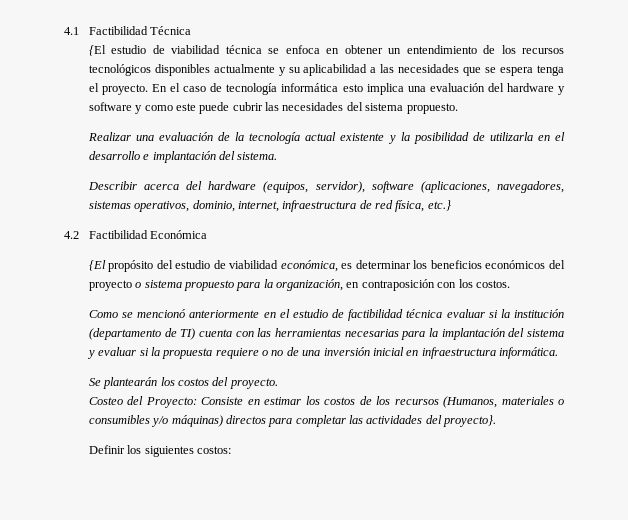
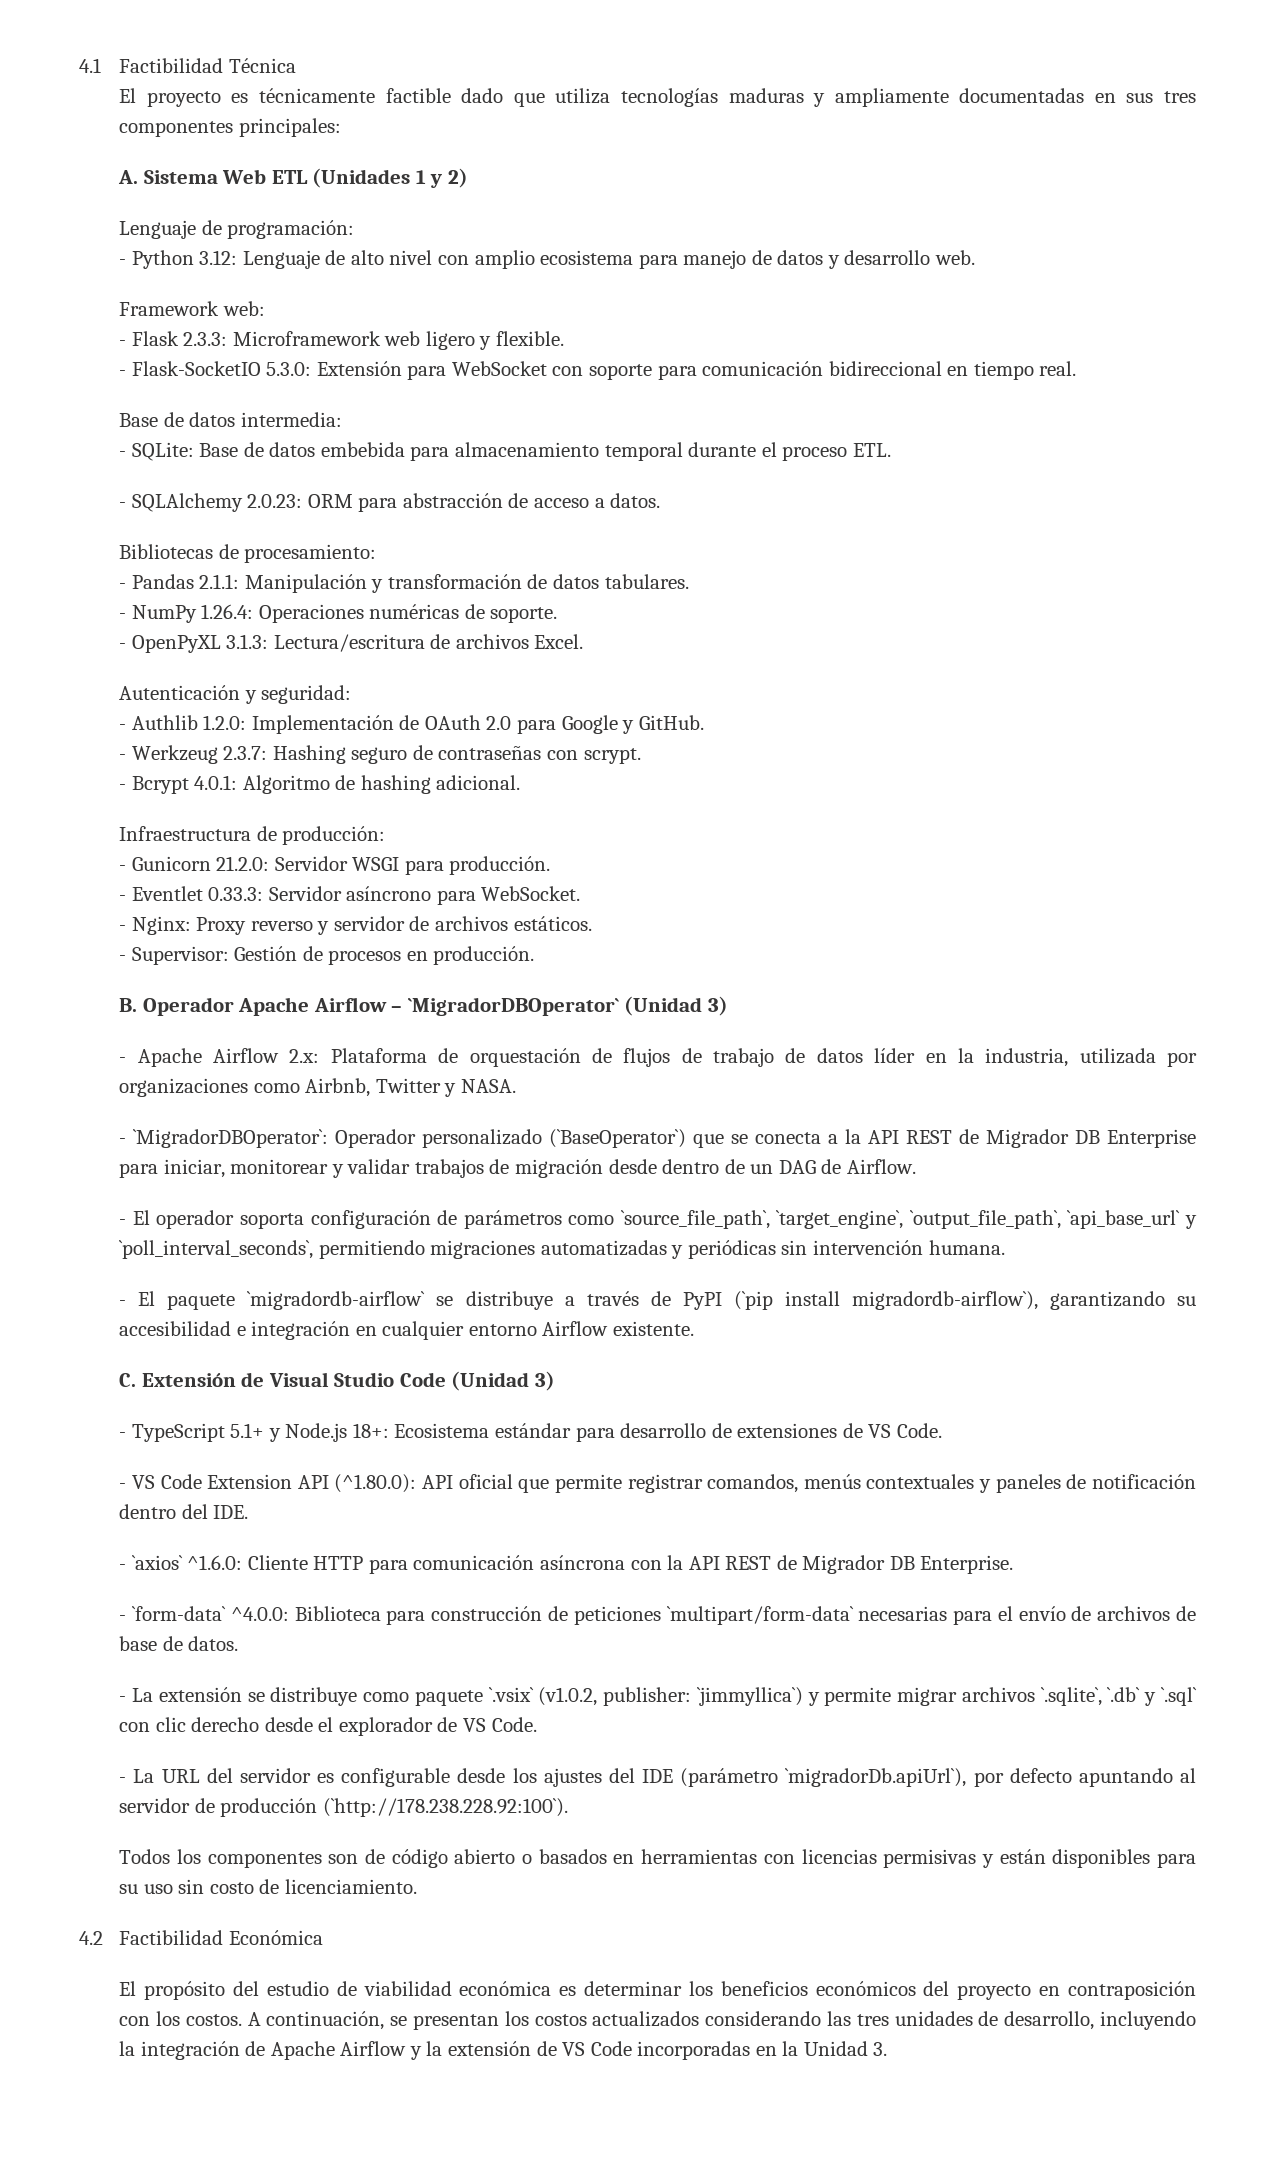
- {El estudio de viabilidad técnica se enfoca en obtener un entendimiento de los recursos tecnológicos disponibles actualmente y su aplicabilidad a las necesidades que se espera tenga el proyecto. En el caso de tecnología informática esto implica una evaluación del hardware y software y como este puede cubrir las necesidades del sistema propuesto.
- Realizar una evaluación de la tecnología actual existente y la posibilidad de utilizarla en el desarrollo e implantación del sistema.
- Describir acerca del hardware (equipos, servidor), software (aplicaciones, navegadores, sistemas operativos, dominio, internet, infraestructura de red física, etc.}
+ El proyecto es técnicamente factible dado que utiliza tecnologías maduras y ampliamente documentadas en sus tres componentes principales:
+ A. Sistema Web ETL (Unidades 1 y 2)
+ Lenguaje de programación:
+ - Python 3.12: Lenguaje de alto nivel con amplio ecosistema para manejo de datos y desarrollo web.
+ Framework web:
+ - Flask 2.3.3: Microframework web ligero y flexible.
+ - Flask-SocketIO 5.3.0: Extensión para WebSocket con soporte para comunicación bidireccional en tiempo real.
+ Base de datos intermedia:
+ - SQLite: Base de datos embebida para almacenamiento temporal durante el proceso ETL.
+ - SQLAlchemy 2.0.23: ORM para abstracción de acceso a datos.
+ Bibliotecas de procesamiento:
+ - Pandas 2.1.1: Manipulación y transformación de datos tabulares.
+ - NumPy 1.26.4: Operaciones numéricas de soporte.
+ - OpenPyXL 3.1.3: Lectura/escritura de archivos Excel.
+ Autenticación y seguridad:
+ - Authlib 1.2.0: Implementación de OAuth 2.0 para Google y GitHub.
+ - Werkzeug 2.3.7: Hashing seguro de contraseñas con scrypt.
+ - Bcrypt 4.0.1: Algoritmo de hashing adicional.
+ Infraestructura de producción:
+ - Gunicorn 21.2.0: Servidor WSGI para producción.
+ - Eventlet 0.33.3: Servidor asíncrono para WebSocket.
+ - Nginx: Proxy reverso y servidor de archivos estáticos.
+ - Supervisor: Gestión de procesos en producción.
+ B. Operador Apache Airflow – `MigradorDBOperator` (Unidad 3)
+ - Apache Airflow 2.x: Plataforma de orquestación de flujos de trabajo de datos líder en la industria, utilizada por organizaciones como Airbnb, Twitter y NASA.
+ - `MigradorDBOperator`: Operador personalizado (`BaseOperator`) que se conecta a la API REST de Migrador DB Enterprise para iniciar, monitorear y validar trabajos de migración desde dentro de un DAG de Airflow.
+ - El operador soporta configuración de parámetros como `source_file_path`, `target_engine`, `output_file_path`, `api_base_url` y `poll_interval_seconds`, permitiendo migraciones automatizadas y periódicas sin intervención humana.
+ - El paquete `migradordb-airflow` se distribuye a través de PyPI (`pip install migradordb-airflow`), garantizando su accesibilidad e integración en cualquier entorno Airflow existente.
+ C. Extensión de Visual Studio Code (Unidad 3)
+ - TypeScript 5.1+ y Node.js 18+: Ecosistema estándar para desarrollo de extensiones de VS Code.
+ - VS Code Extension API (^1.80.0): API oficial que permite registrar comandos, menús contextuales y paneles de notificación dentro del IDE.
+ - `axios` ^1.6.0: Cliente HTTP para comunicación asíncrona con la API REST de Migrador DB Enterprise.
+ - `form-data` ^4.0.0: Biblioteca para construcción de peticiones `multipart/form-data` necesarias para el envío de archivos de base de datos.
+ - La extensión se distribuye como paquete `.vsix` (v1.0.2, publisher: `jimmyllica`) y permite migrar archivos `.sqlite`, `.db` y `.sql` con clic derecho desde el explorador de VS Code.
+ - La URL del servidor es configurable desde los ajustes del IDE (parámetro `migradorDb.apiUrl`), por defecto apuntando al servidor de producción (`http://178.238.228.92:100`).
+ Todos los componentes son de código abierto o basados en herramientas con licencias permisivas y están disponibles para su uso sin costo de licenciamiento.
- {El propósito del estudio de viabilidad económica, es determinar los beneficios económicos del proyecto o sistema propuesto para la organización, en contraposición con los costos.
- Como se mencionó anteriormente en el estudio de factibilidad técnica evaluar si la institución (departamento de TI) cuenta con las herramientas necesarias para la implantación del sistema y evaluar si la propuesta requiere o no de una inversión inicial en infraestructura informática.
- Se plantearán los costos del proyecto.
- Costeo del Proyecto: Consiste en estimar los costos de los recursos (Humanos, materiales o consumibles y/o máquinas) directos para completar las actividades del proyecto}.
- Definir los siguientes costos:
+ El propósito del estudio de viabilidad económica es determinar los beneficios económicos del proyecto en contraposición con los costos. A continuación, se presentan los costos actualizados considerando las tres unidades de desarrollo, incluyendo la integración de Apache Airflow y la extensión de VS Code incorporadas en la Unidad 3.

